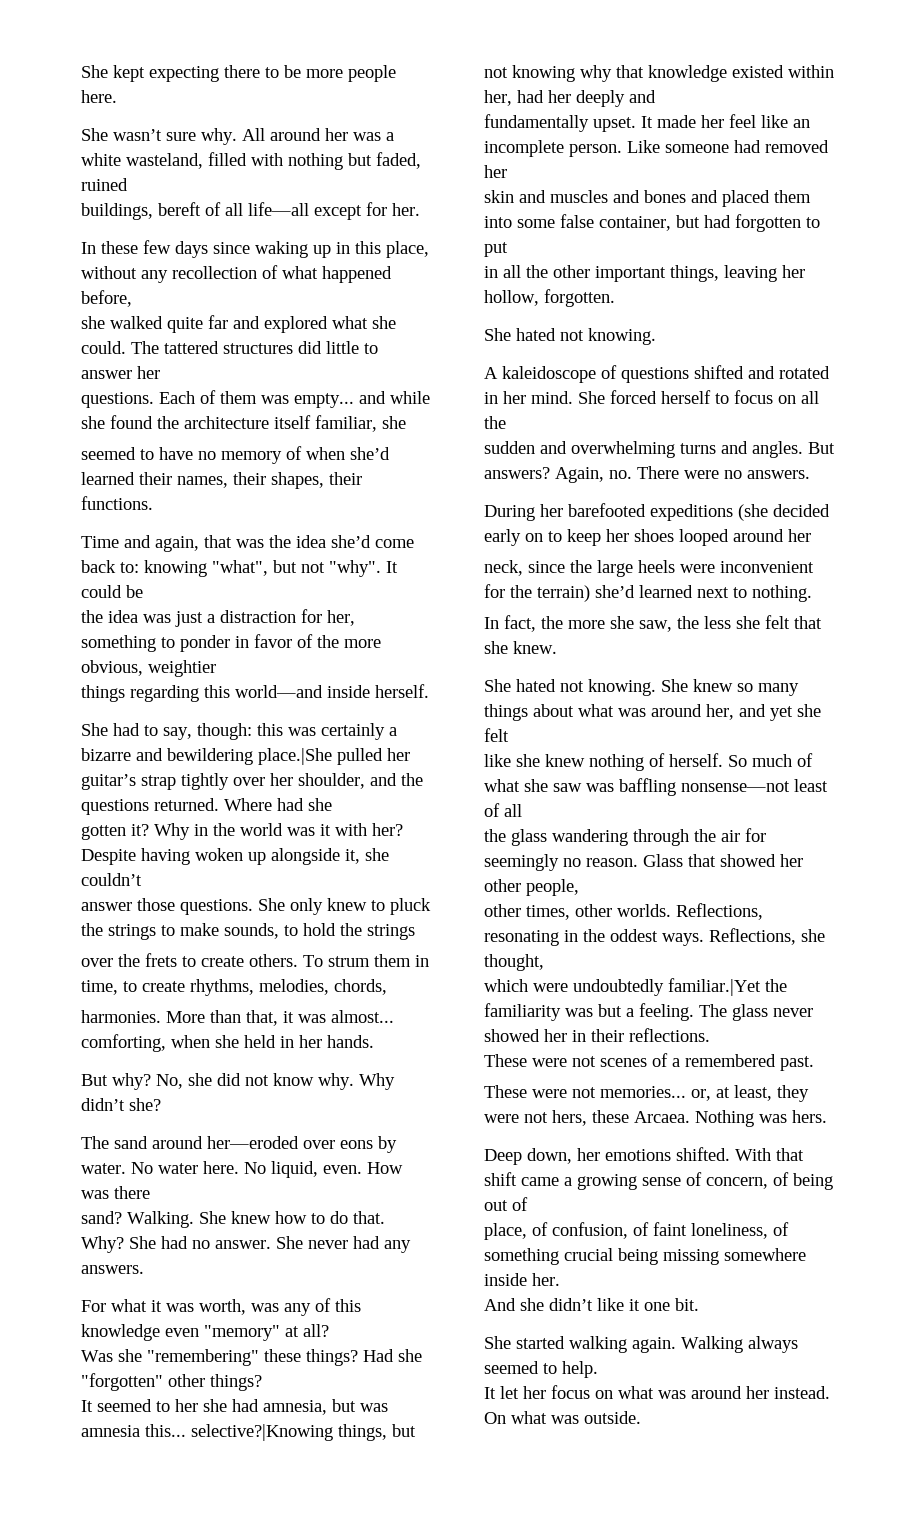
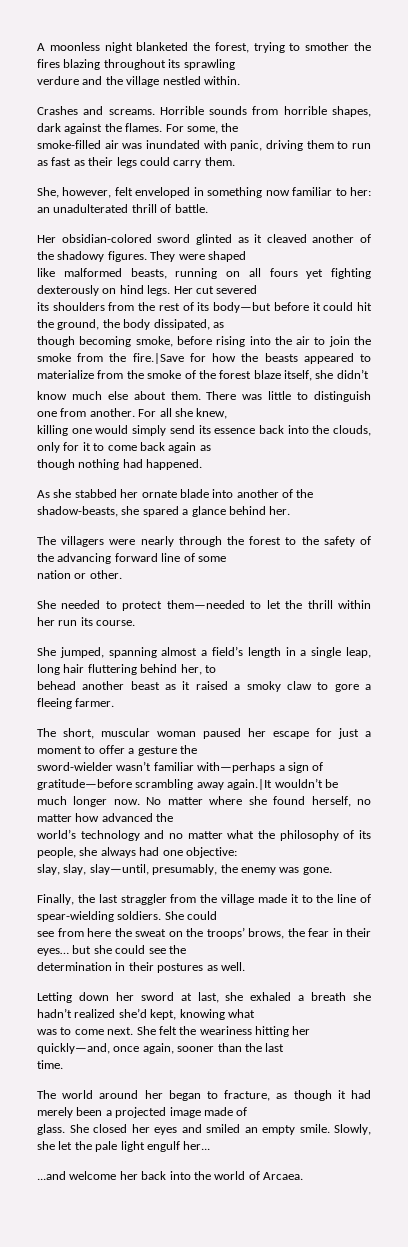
- She kept expecting there to be more people here.
- She wasn’t sure why. All around her was a white wasteland, filled with nothing but faded, ruined
- buildings, bereft of all life—all except for her.
- In these few days since waking up in this place, without any recollection of what happened before,
- she walked quite far and explored what she could. The tattered structures did little to answer her
- questions. Each of them was empty... and while she found the architecture itself familiar, she
- seemed to have no memory of when she’d learned their names, their shapes, their functions.
- Time and again, that was the idea she’d come back to: knowing "what", but not "why". It could be
- the idea was just a distraction for her, something to ponder in favor of the more obvious, weightier
- things regarding this world—and inside herself.
- She had to say, though: this was certainly a bizarre and bewildering place.|She pulled her guitar’s strap tightly over her shoulder, and the questions returned. Where had she
- gotten it? Why in the world was it with her? Despite having woken up alongside it, she couldn’t
- answer those questions. She only knew to pluck the strings to make sounds, to hold the strings
- over the frets to create others. To strum them in time, to create rhythms, melodies, chords,
- harmonies. More than that, it was almost... comforting, when she held in her hands.
- But why? No, she did not know why. Why didn’t she?
- The sand around her—eroded over eons by water. No water here. No liquid, even. How was there
- sand? Walking. She knew how to do that. Why? She had no answer. She never had any answers.
- For what it was worth, was any of this knowledge even "memory" at all?
- Was she "remembering" these things? Had she "forgotten" other things?
- It seemed to her she had amnesia, but was amnesia this... selective?|Knowing things, but not knowing why that knowledge existed within her, had her deeply and
- fundamentally upset. It made her feel like an incomplete person. Like someone had removed her
- skin and muscles and bones and placed them into some false container, but had forgotten to put
- in all the other important things, leaving her hollow, forgotten.
- She hated not knowing.
- A kaleidoscope of questions shifted and rotated in her mind. She forced herself to focus on all the
- sudden and overwhelming turns and angles. But answers? Again, no. There were no answers.
- During her barefooted expeditions (she decided early on to keep her shoes looped around her
- neck, since the large heels were inconvenient for the terrain) she’d learned next to nothing.
- In fact, the more she saw, the less she felt that she knew.
- She hated not knowing. She knew so many things about what was around her, and yet she felt
- like she knew nothing of herself. So much of what she saw was baffling nonsense—not least of all
- the glass wandering through the air for seemingly no reason. Glass that showed her other people,
- other times, other worlds. Reflections, resonating in the oddest ways. Reflections, she thought,
- which were undoubtedly familiar.|Yet the familiarity was but a feeling. The glass never showed her in their reflections.
- These were not scenes of a remembered past.
- These were not memories... or, at least, they were not hers, these Arcaea. Nothing was hers.
- Deep down, her emotions shifted. With that shift came a growing sense of concern, of being out of
- place, of confusion, of faint loneliness, of something crucial being missing somewhere inside her.
- And she didn’t like it one bit.
- She started walking again. Walking always seemed to help.
- It let her focus on what was around her instead. On what was outside.
+ A moonless night blanketed the forest, trying to smother the fires blazing throughout its sprawling
+ verdure and the village nestled within.
+ Crashes and screams. Horrible sounds from horrible shapes, dark against the flames. For some, the
+ smoke-filled air was inundated with panic, driving them to run as fast as their legs could carry them.
+ She, however, felt enveloped in something now familiar to her: an unadulterated thrill of battle.
+ Her obsidian-colored sword glinted as it cleaved another of the shadowy figures. They were shaped
+ like malformed beasts, running on all fours yet fighting dexterously on hind legs. Her cut severed
+ its shoulders from the rest of its body—but before it could hit the ground, the body dissipated, as
+ though becoming smoke, before rising into the air to join the smoke from the fire.|Save for how the beasts appeared to materialize from the smoke of the forest blaze itself, she didn’t
+ know much else about them. There was little to distinguish one from another. For all she knew,
+ killing one would simply send its essence back into the clouds, only for it to come back again as
+ though nothing had happened.
+ As she stabbed her ornate blade into another of the shadow-beasts, she spared a glance behind her.
+ The villagers were nearly through the forest to the safety of the advancing forward line of some
+ nation or other.
+ She needed to protect them—needed to let the thrill within her run its course.
+ She jumped, spanning almost a field’s length in a single leap, long hair fluttering behind her, to
+ behead another beast as it raised a smoky claw to gore a fleeing farmer.
+ The short, muscular woman paused her escape for just a moment to offer a gesture the
+ sword-wielder wasn’t familiar with—perhaps a sign of gratitude—before scrambling away again.|It wouldn’t be much longer now. No matter where she found herself, no matter how advanced the
+ world’s technology and no matter what the philosophy of its people, she always had one objective:
+ slay, slay, slay—until, presumably, the enemy was gone.
+ Finally, the last straggler from the village made it to the line of spear-wielding soldiers. She could
+ see from here the sweat on the troops’ brows, the fear in their eyes… but she could see the
+ determination in their postures as well.
+ Letting down her sword at last, she exhaled a breath she hadn’t realized she’d kept, knowing what
+ was to come next. She felt the weariness hitting her quickly—and, once again, sooner than the last
+ time.
+ The world around her began to fracture, as though it had merely been a projected image made of
+ glass. She closed her eyes and smiled an empty smile. Slowly, she let the pale light engulf her...
+ ...and welcome her back into the world of Arcaea.

